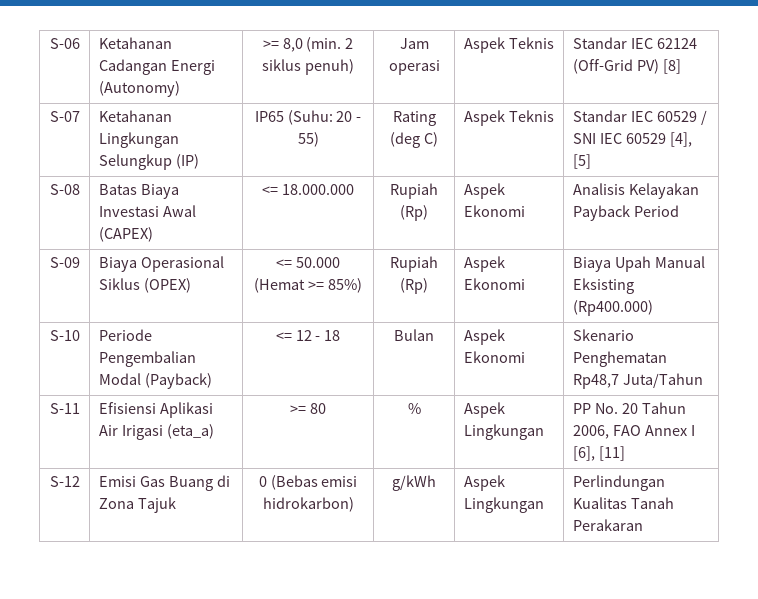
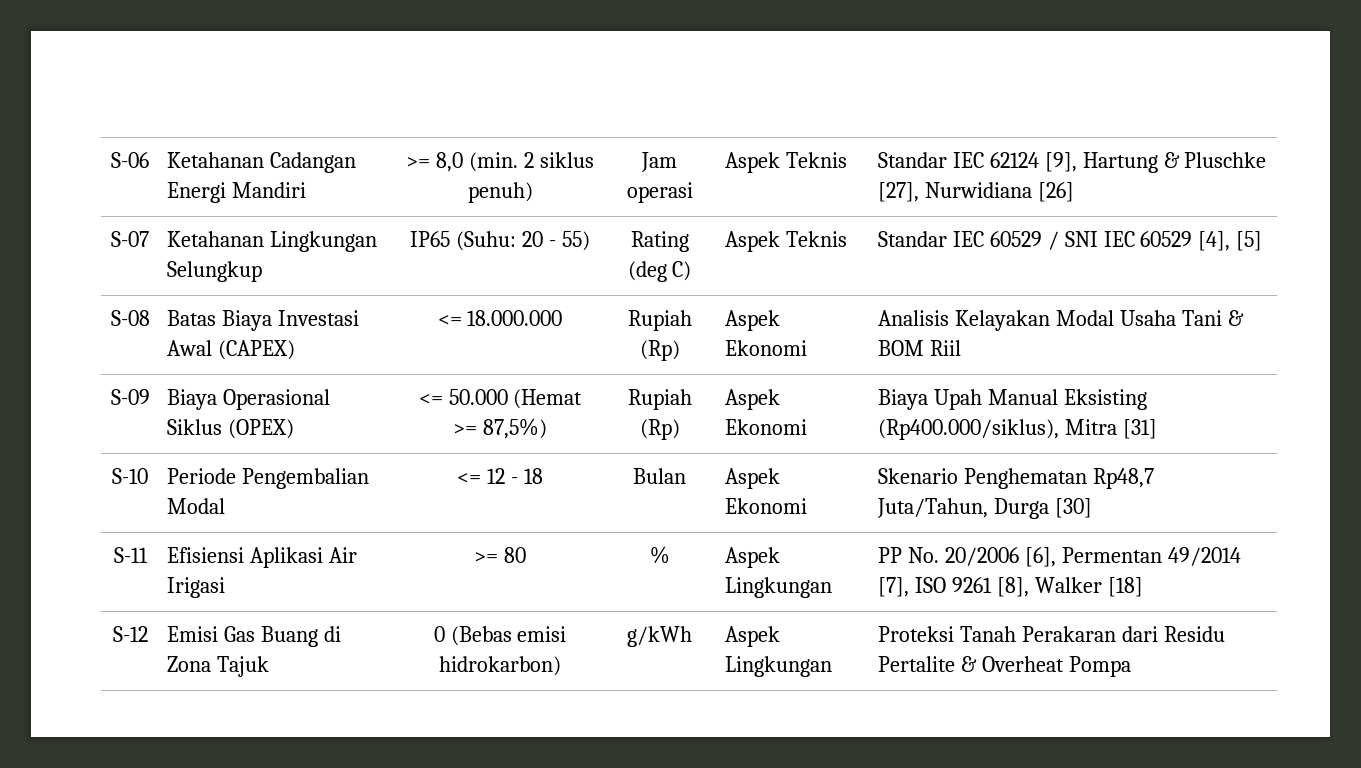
- S-06 | Ketahanan Cadangan Energi (Autonomy) | >= 8,0 (min. 2 siklus penuh) | Jam operasi | Aspek Teknis | Standar IEC 62124 (Off-Grid PV) [8]
+ S-06 | Ketahanan Cadangan Energi Mandiri | >= 8,0 (min. 2 siklus penuh) | Jam operasi | Aspek Teknis | Standar IEC 62124 [9], Hartung & Pluschke [27], Nurwidiana [26]
- S-07 | Ketahanan Lingkungan Selungkup (IP) | IP65 (Suhu: 20 - 55) | Rating (deg C) | Aspek Teknis | Standar IEC 60529 / SNI IEC 60529 [4], [5]
+ S-07 | Ketahanan Lingkungan Selungkup | IP65 (Suhu: 20 - 55) | Rating (deg C) | Aspek Teknis | Standar IEC 60529 / SNI IEC 60529 [4], [5]
- S-08 | Batas Biaya Investasi Awal (CAPEX) | <= 18.000.000 | Rupiah (Rp) | Aspek Ekonomi | Analisis Kelayakan Payback Period
+ S-08 | Batas Biaya Investasi Awal (CAPEX) | <= 18.000.000 | Rupiah (Rp) | Aspek Ekonomi | Analisis Kelayakan Modal Usaha Tani & BOM Riil
- S-09 | Biaya Operasional Siklus (OPEX) | <= 50.000 (Hemat >= 85%) | Rupiah (Rp) | Aspek Ekonomi | Biaya Upah Manual Eksisting (Rp400.000)
+ S-09 | Biaya Operasional Siklus (OPEX) | <= 50.000 (Hemat >= 87,5%) | Rupiah (Rp) | Aspek Ekonomi | Biaya Upah Manual Eksisting (Rp400.000/siklus), Mitra [31]
- S-10 | Periode Pengembalian Modal (Payback) | <= 12 - 18 | Bulan | Aspek Ekonomi | Skenario Penghematan Rp48,7 Juta/Tahun
+ S-10 | Periode Pengembalian Modal | <= 12 - 18 | Bulan | Aspek Ekonomi | Skenario Penghematan Rp48,7 Juta/Tahun, Durga [30]
- S-11 | Efisiensi Aplikasi Air Irigasi (eta_a) | >= 80 | % | Aspek Lingkungan | PP No. 20 Tahun 2006, FAO Annex I [6], [11]
+ S-11 | Efisiensi Aplikasi Air Irigasi | >= 80 | % | Aspek Lingkungan | PP No. 20/2006 [6], Permentan 49/2014 [7], ISO 9261 [8], Walker [18]
- S-12 | Emisi Gas Buang di Zona Tajuk | 0 (Bebas emisi hidrokarbon) | g/kWh | Aspek Lingkungan | Perlindungan Kualitas Tanah Perakaran
+ S-12 | Emisi Gas Buang di Zona Tajuk | 0 (Bebas emisi hidrokarbon) | g/kWh | Aspek Lingkungan | Proteksi Tanah Perakaran dari Residu Pertalite & Overheat Pompa

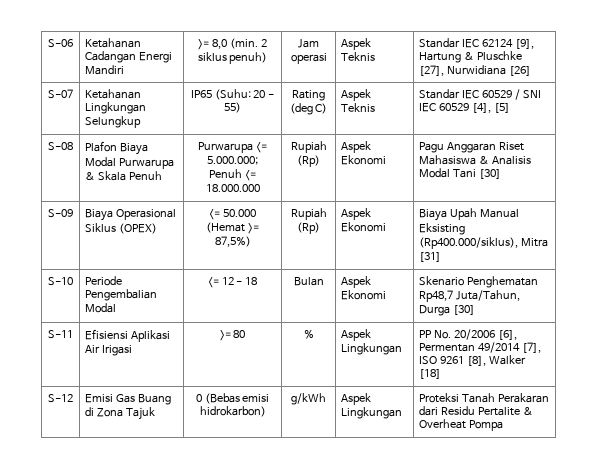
- S-08 | Batas Biaya Investasi Awal (CAPEX) | <= 18.000.000 | Rupiah (Rp) | Aspek Ekonomi | Analisis Kelayakan Modal Usaha Tani & BOM Riil
+ S-08 | Plafon Biaya Modal Purwarupa & Skala Penuh | Purwarupa <= 5.000.000; Penuh <= 18.000.000 | Rupiah (Rp) | Aspek Ekonomi | Pagu Anggaran Riset Mahasiswa & Analisis Modal Tani [30]

